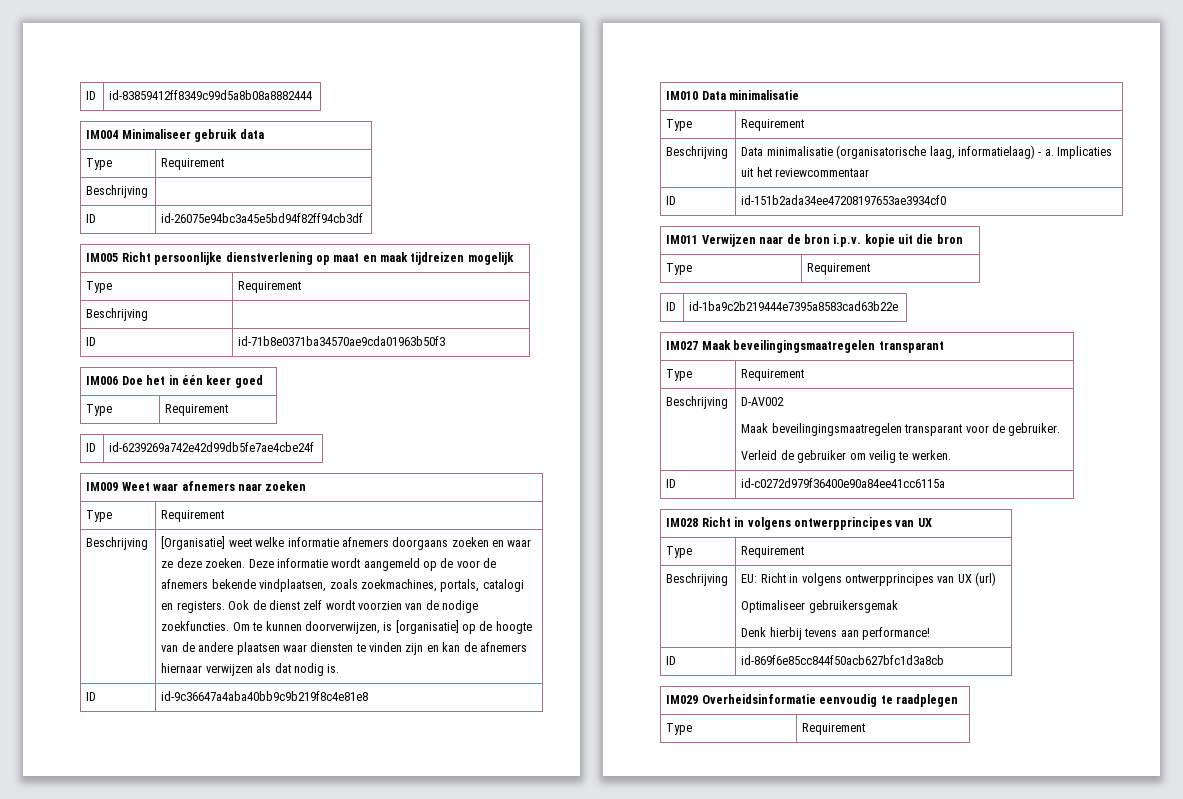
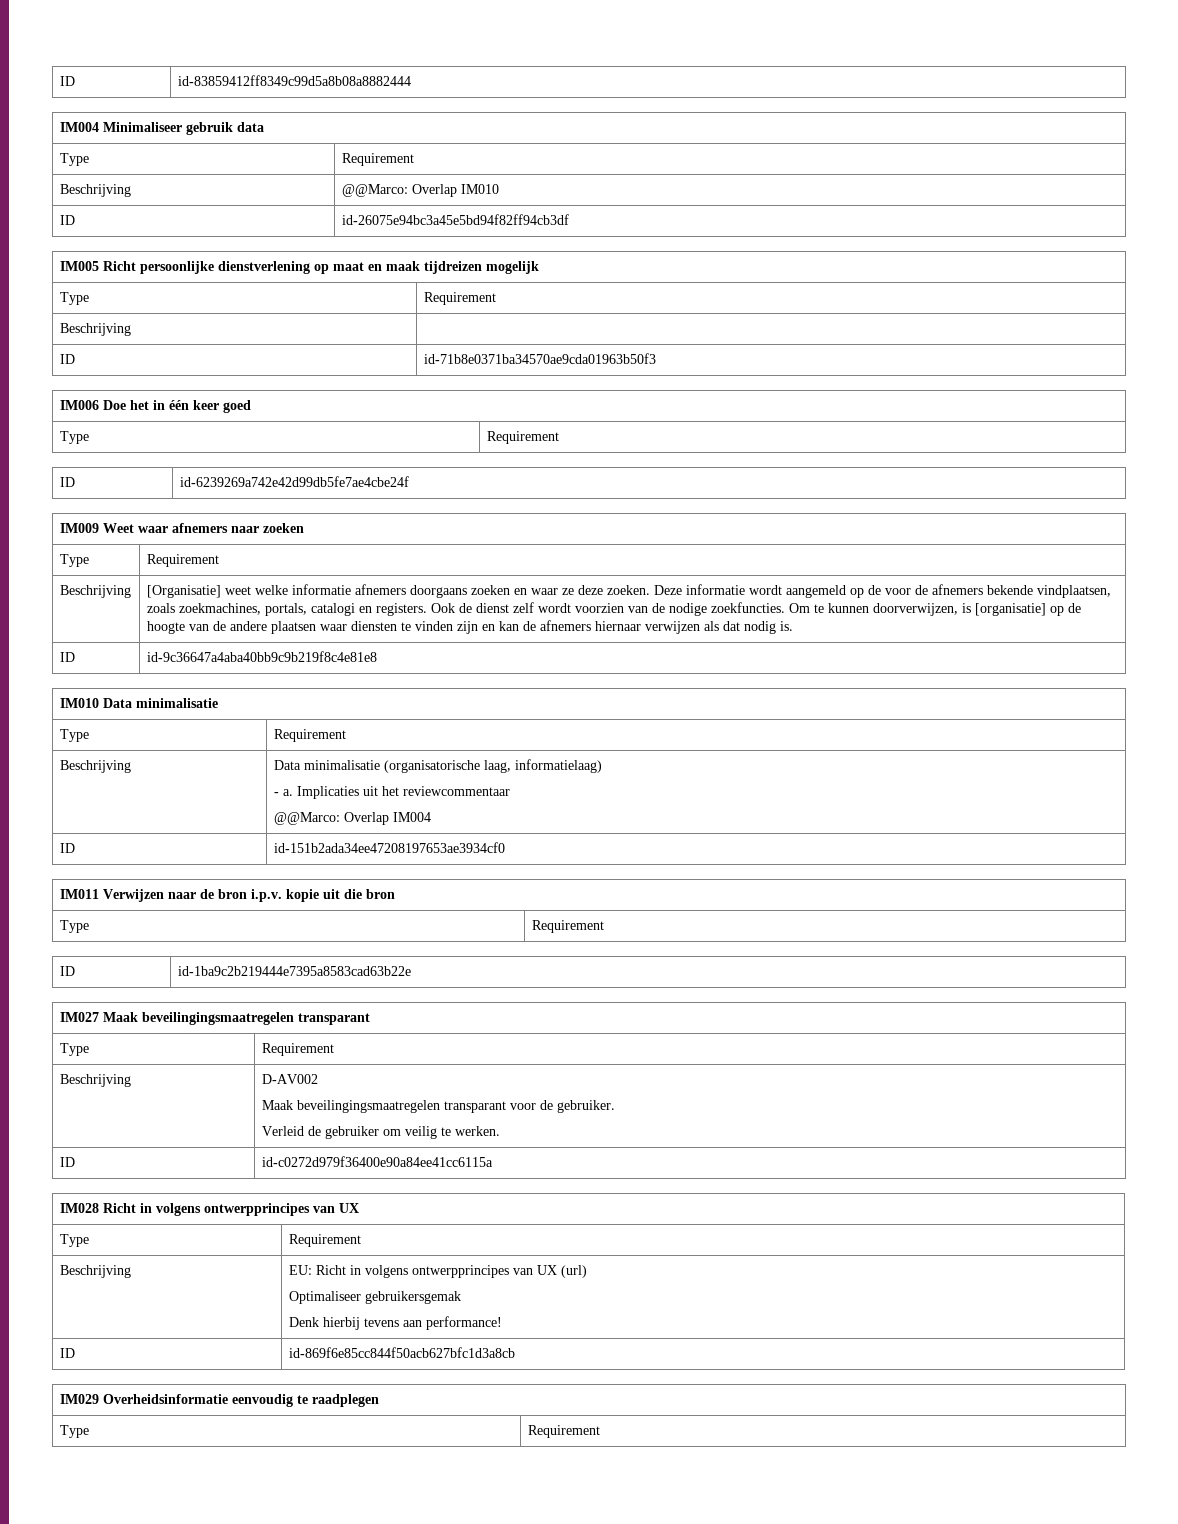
  IM004 Minimaliseer gebruik data
  Type | Requirement
- Beschrijving |
+ Beschrijving | @@Marco: Overlap IM010
- Beschrijving | Data minimalisatie (organisatorische laag, informatielaag) - a. Implicaties uit het reviewcommentaar
+ Beschrijving | Data minimalisatie (organisatorische laag, informatielaag)
+ - a. Implicaties uit het reviewcommentaar
+ @@Marco: Overlap IM004

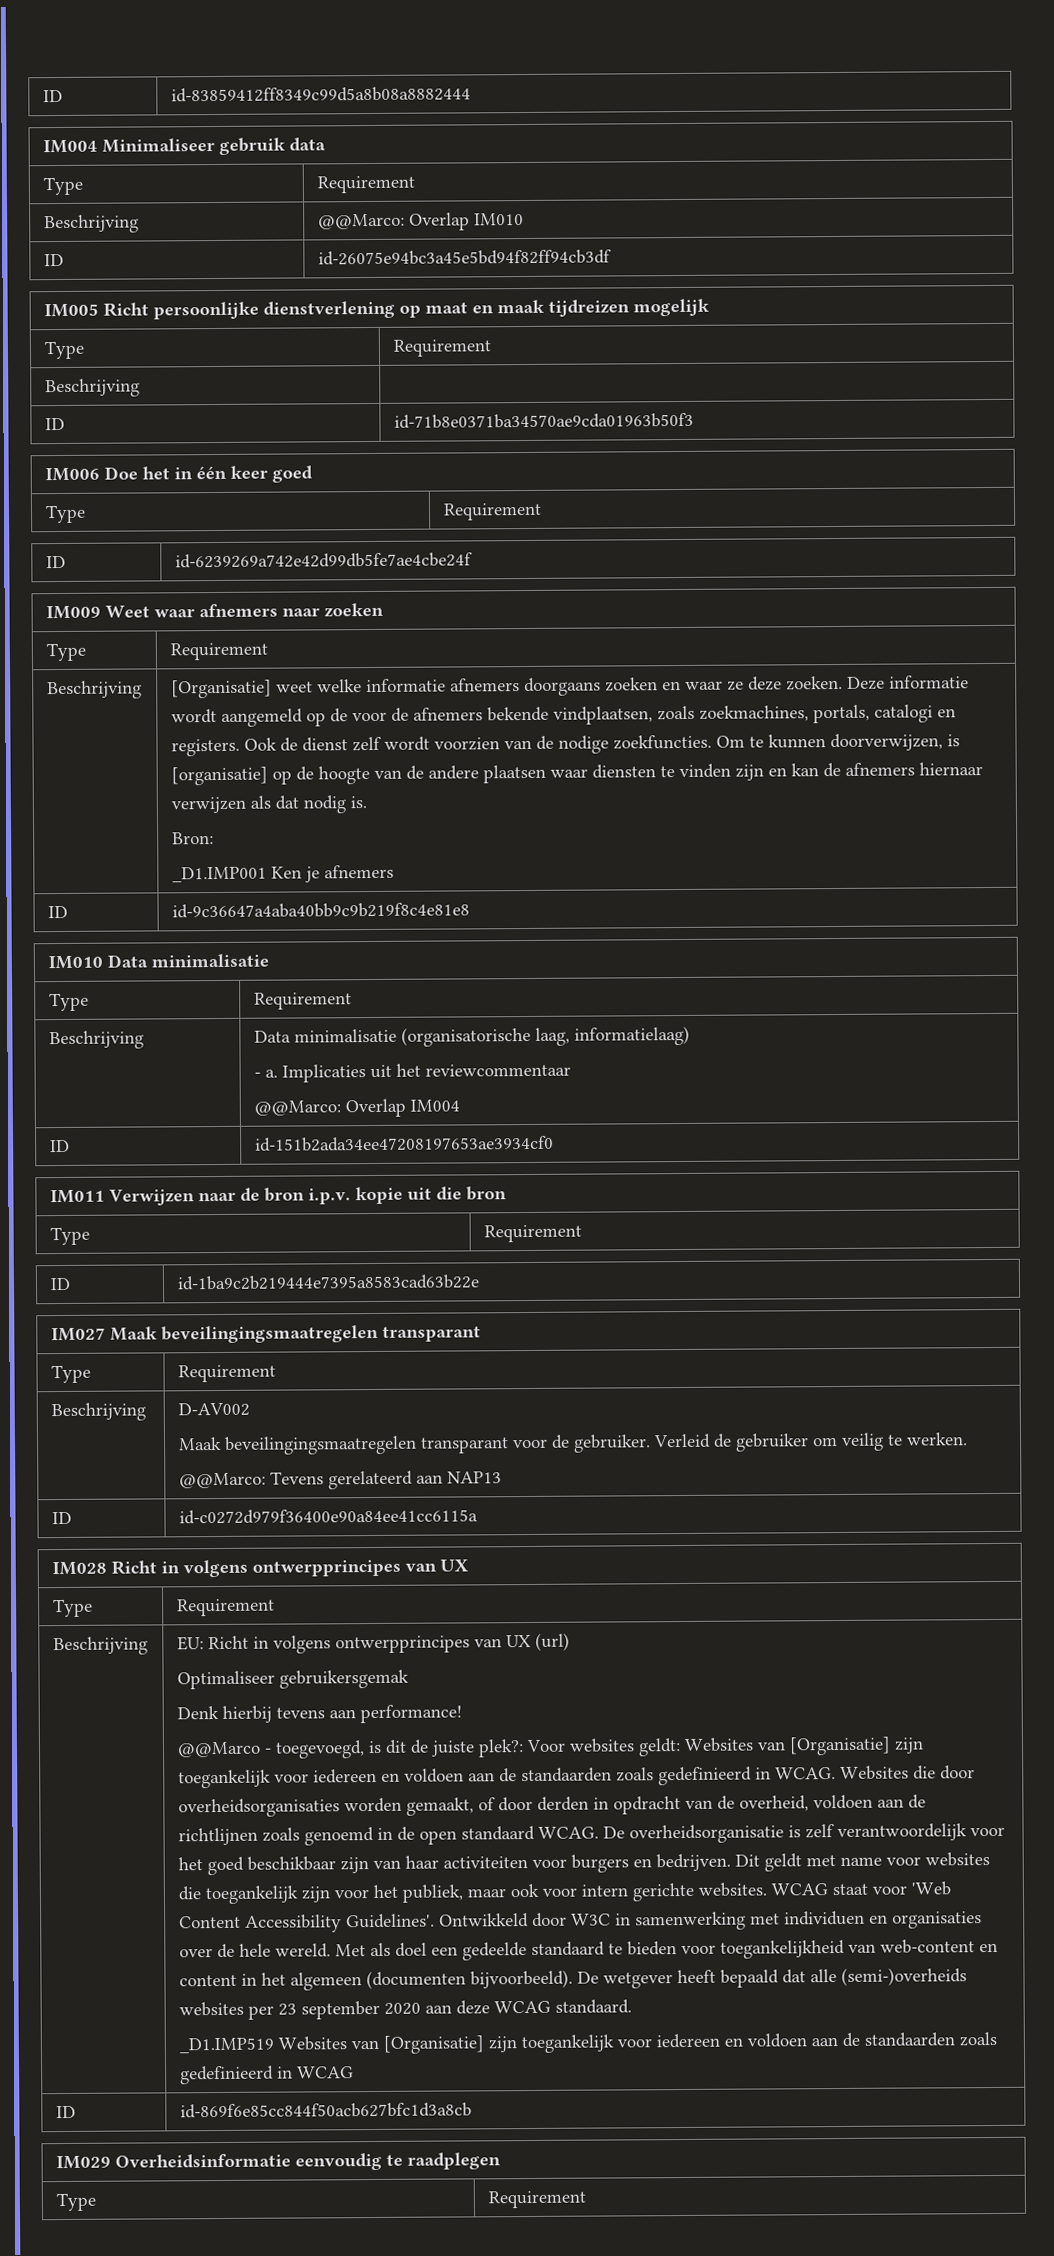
+ Bron:
+ _D1.IMP001 Ken je afnemers
  Beschrijving | D-AV002
- Maak beveilingingsmaatregelen transparant voor de gebruiker.
- Verleid de gebruiker om veilig te werken.
+ Maak beveilingingsmaatregelen transparant voor de gebruiker. Verleid de gebruiker om veilig te werken.
+ @@Marco: Tevens gerelateerd aan NAP13
+ @@Marco - toegevoegd, is dit de juiste plek?: Voor websites geldt: Websites van [Organisatie] zijn toegankelijk voor iedereen en voldoen aan de standaarden zoals gedefinieerd in WCAG. Websites die door overheidsorganisaties worden gemaakt, of door derden in opdracht van de overheid, voldoen aan de richtlijnen zoals genoemd in de open standaard WCAG. De overheidsorganisatie is zelf verantwoordelijk voor het goed beschikbaar zijn van haar activiteiten voor burgers en bedrijven. Dit geldt met name voor websites die toegankelijk zijn voor het publiek, maar ook voor intern gerichte websites. WCAG staat voor 'Web Content Accessibility Guidelines'. Ontwikkeld door W3C in samenwerking met individuen en organisaties over de hele wereld. Met als doel een gedeelde standaard te bieden voor toegankelijkheid van web-content en content in het algemeen (documenten bijvoorbeeld). De wetgever heeft bepaald dat alle (semi-)overheids websites per 23 september 2020 aan deze WCAG standaard.
+ _D1.IMP519 Websites van [Organisatie] zijn toegankelijk voor iedereen en voldoen aan de standaarden zoals gedefinieerd in WCAG

